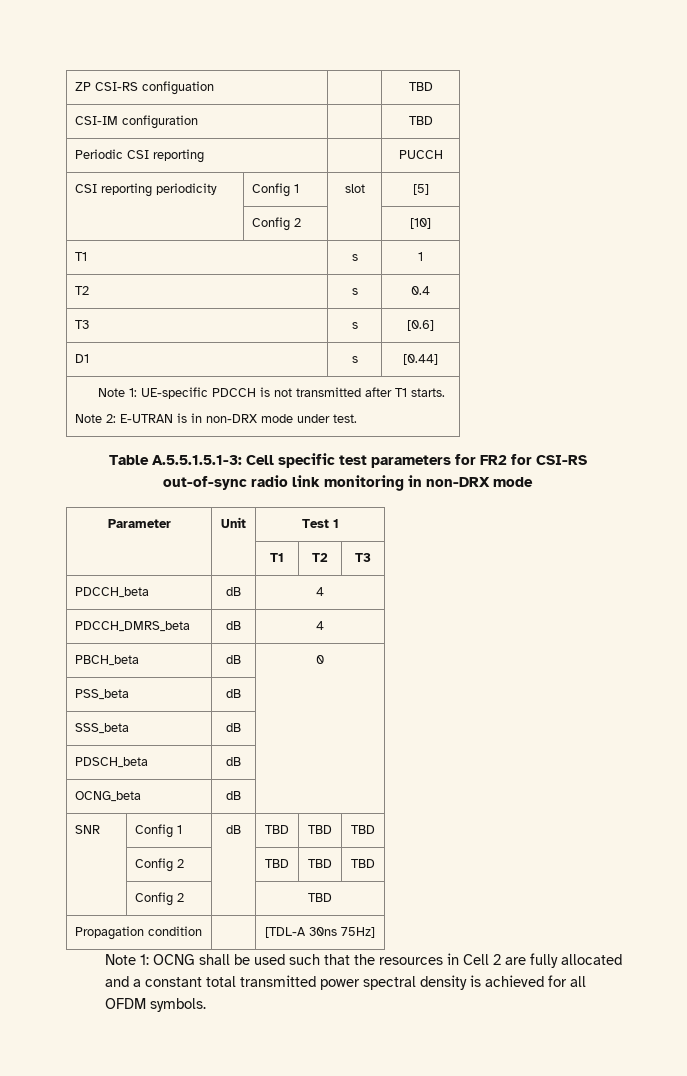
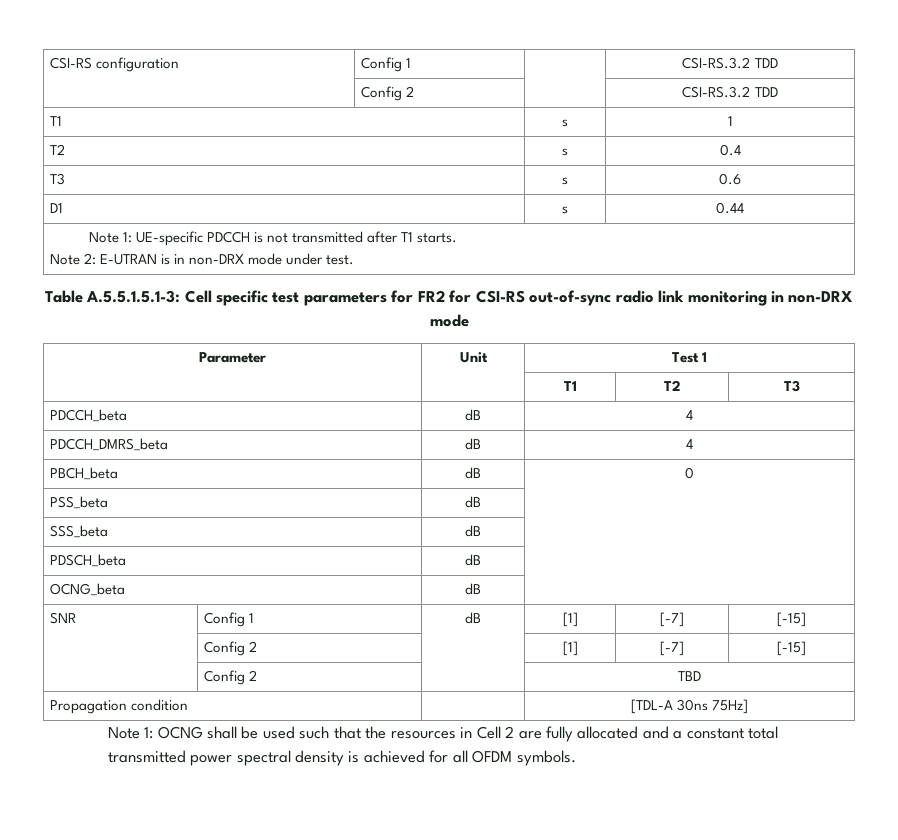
- ZP CSI-RS configuation | | TBD
- CSI-IM configuration | | TBD
- Periodic CSI reporting | | PUCCH
- CSI reporting periodicity | Config 1 | slot | [5]
- | Config 2 | | [10]
+ CSI-RS configuration | Config 1 | | CSI-RS.3.2 TDD
+ | Config 2 | | CSI-RS.3.2 TDD
- T3 | s | [0.6]
+ T3 | s | 0.6
- D1 | s | [0.44]
+ D1 | s | 0.44
- SNR | Config 1 | dB | TBD | TBD | TBD
- | Config 2 | | TBD | TBD | TBD
+ SNR | Config 1 | dB | [1] | [-7] | [-15]
+ | Config 2 | | [1] | [-7] | [-15]

